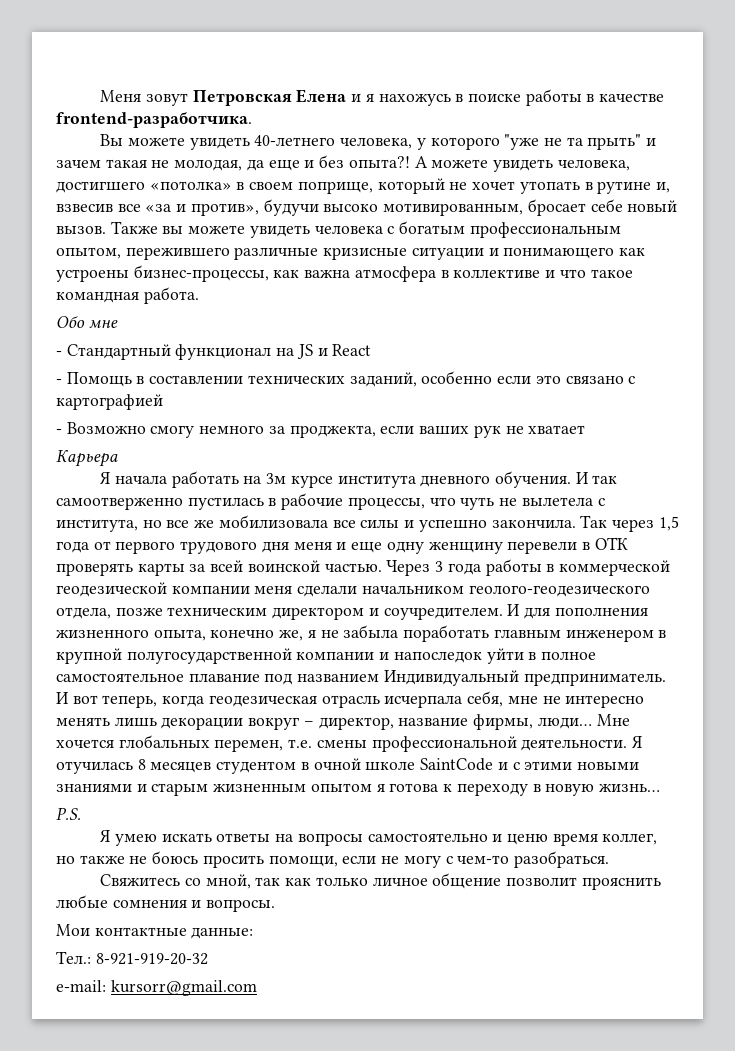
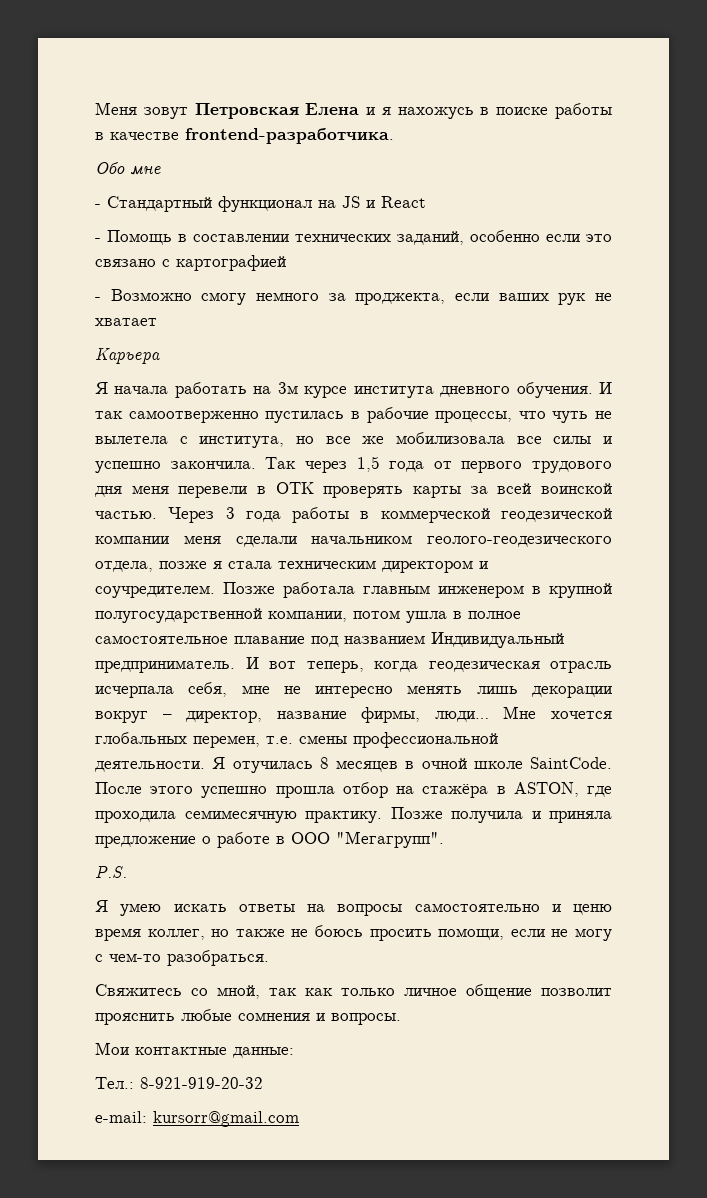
- Вы можете увидеть 40-летнего человека, у которого "уже не та прыть" и зачем такая не молодая, да еще и без опыта?! А можете увидеть человека, достигшего «потолка» в своем поприще, который не хочет утопать в рутине и, взвесив все «за и против», будучи высоко мотивированным, бросает себе новый вызов. Также вы можете увидеть человека с богатым профессиональным опытом, пережившего различные кризисные ситуации и понимающего как устроены бизнес-процессы, как важна атмосфера в коллективе и что такое командная работа.
- Так через 1,5 года от первого трудового дня меня и еще одну женщину перевели в ОТК проверять карты за всей воинской частью.
+ Так через 1,5 года от первого трудового дня меня перевели в ОТК проверять карты за всей воинской частью.
- Через 3 года работы в коммерческой геодезической компании меня сделали начальником геолого-геодезического отдела, позже техническим директором и соучредителем.
+ Через 3 года работы в коммерческой геодезической компании меня сделали начальником геолого-геодезического отдела, позже я стала техническим директором и соучредителем.
- И для пополнения жизненного опыта, конечно же, я не забыла поработать главным инженером в крупной полугосударственной компании и напоследок уйти в полное самостоятельное плавание под названием Индивидуальный предприниматель.
+ Позже работала главным инженером в крупной полугосударственной компании, потом ушла в полное самостоятельное плавание под названием Индивидуальный предприниматель.
- Я отучилась 8 месяцев студентом в очной школе SaintCode и с этими новыми знаниями и старым жизненным опытом я готова к переходу в новую жизнь…
+ Я отучилась 8 месяцев в очной школе SaintCode. После этого успешно прошла отбор на стажёра в ASTON, где проходила семимесячную практику. Позже получила и приняла предложение о работе в ООО "Мегагрупп".

